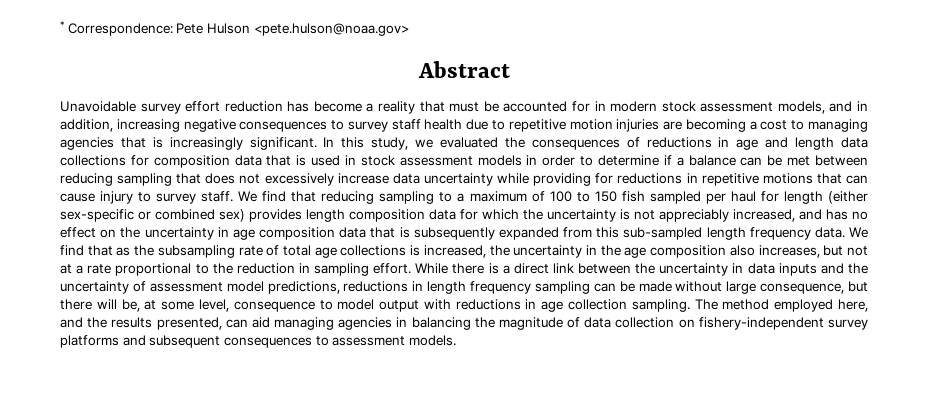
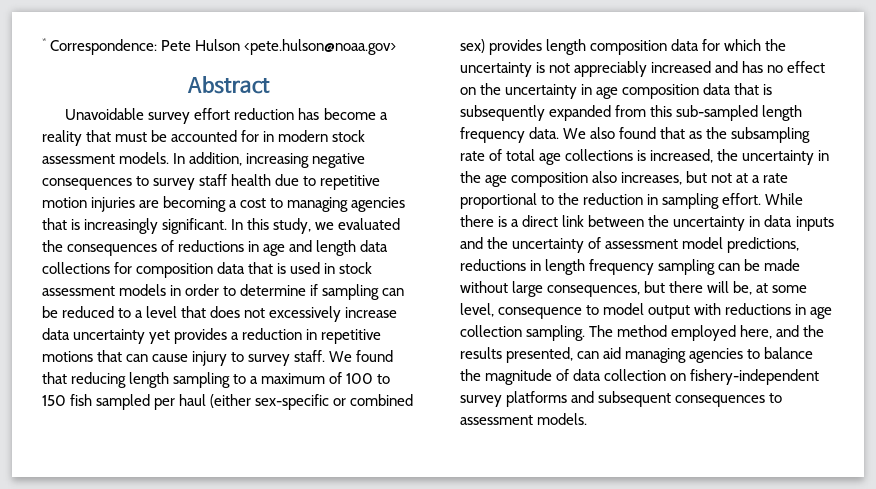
- Unavoidable survey effort reduction has become a reality that must be accounted for in modern stock assessment models, and in addition, increasing negative consequences to survey staff health due to repetitive motion injuries are becoming a cost to managing agencies that is increasingly significant.
+ Unavoidable survey effort reduction has become a reality that must be accounted for in modern stock assessment models. In addition, increasing negative consequences to survey staff health due to repetitive motion injuries are becoming a cost to managing agencies that is increasingly significant.
- In this study, we evaluated the consequences of reductions in age and length data collections for composition data that is used in stock assessment models in order to determine if a balance can be met between reducing sampling that does not excessively increase data uncertainty while providing for reductions in repetitive motions that can cause injury to survey staff.
+ In this study, we evaluated the consequences of reductions in age and length data collections for composition data that is used in stock assessment models in order to determine if sampling can be reduced to a level that does not excessively increase data uncertainty yet provides a reduction in repetitive motions that can cause injury to survey staff.
- We find that reducing sampling to a maximum of 100 to 150 fish sampled per haul for length (either sex-specific or combined sex) provides length composition data for which the uncertainty is not appreciably increased, and has no effect on the uncertainty in age composition data that is subsequently expanded from this sub-sampled length frequency data.
+ We found that reducing length sampling to a maximum of 100 to 150 fish sampled per haul (either sex-specific or combined sex) provides length composition data for which the uncertainty is not appreciably increased and has no effect on the uncertainty in age composition data that is subsequently expanded from this sub-sampled length frequency data.
- We find that as the subsampling rate of total age collections is increased, the uncertainty in the age composition also increases, but not at a rate proportional to the reduction in sampling effort.
+ We also found that as the subsampling rate of total age collections is increased, the uncertainty in the age composition also increases, but not at a rate proportional to the reduction in sampling effort.
- While there is a direct link between the uncertainty in data inputs and the uncertainty of assessment model predictions, reductions in length frequency sampling can be made without large consequence, but there will be, at some level, consequence to model output with reductions in age collection sampling.
+ While there is a direct link between the uncertainty in data inputs and the uncertainty of assessment model predictions, reductions in length frequency sampling can be made without large consequences, but there will be, at some level, consequence to model output with reductions in age collection sampling.
- The method employed here, and the results presented, can aid managing agencies in balancing the magnitude of data collection on fishery-independent survey platforms and subsequent consequences to assessment models.
+ The method employed here, and the results presented, can aid managing agencies to balance the magnitude of data collection on fishery-independent survey platforms and subsequent consequences to assessment models.

